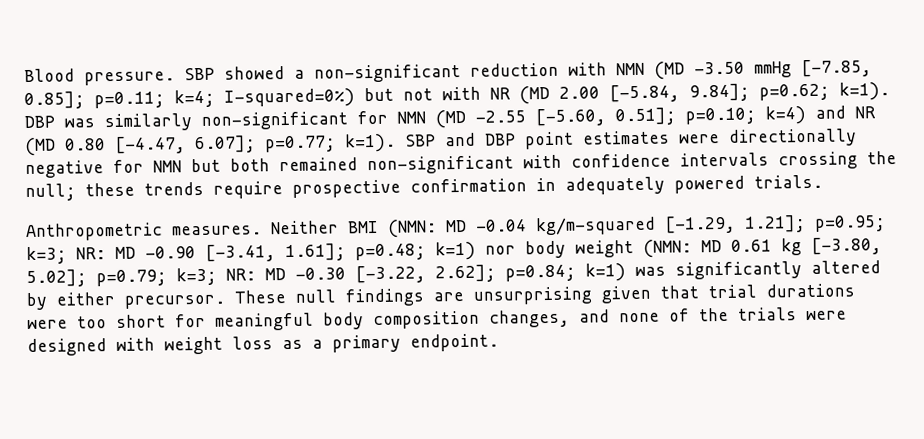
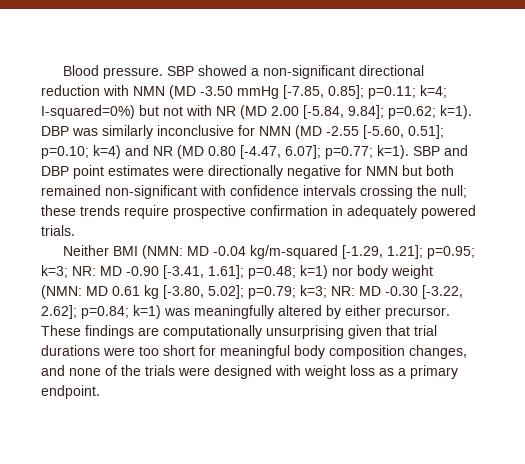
- SBP showed a non-significant reduction with NMN (MD -3.50 mmHg [-7.85, 0.85]; p=0.11; k=4; I-squared=0%) but not with NR (MD 2.00 [-5.84, 9.84]; p=0.62; k=1).
+ SBP showed a non-significant directional reduction with NMN (MD -3.50 mmHg [-7.85, 0.85]; p=0.11; k=4; I-squared=0%) but not with NR (MD 2.00 [-5.84, 9.84]; p=0.62; k=1).
- DBP was similarly non-significant for NMN (MD -2.55 [-5.60, 0.51]; p=0.10; k=4) and NR (MD 0.80 [-4.47, 6.07]; p=0.77; k=1).
+ DBP was similarly inconclusive for NMN (MD -2.55 [-5.60, 0.51]; p=0.10; k=4) and NR (MD 0.80 [-4.47, 6.07]; p=0.77; k=1).
- Anthropometric measures. Neither BMI (NMN: MD -0.04 kg/m-squared [-1.29, 1.21]; p=0.95; k=3; NR: MD -0.90 [-3.41, 1.61]; p=0.48; k=1) nor body weight (NMN: MD 0.61 kg [-3.80, 5.02]; p=0.79; k=3; NR: MD -0.30 [-3.22, 2.62]; p=0.84; k=1) was significantly altered by either precursor.
+ Neither BMI (NMN: MD -0.04 kg/m-squared [-1.29, 1.21]; p=0.95; k=3; NR: MD -0.90 [-3.41, 1.61]; p=0.48; k=1) nor body weight (NMN: MD 0.61 kg [-3.80, 5.02]; p=0.79; k=3; NR: MD -0.30 [-3.22, 2.62]; p=0.84; k=1) was meaningfully altered by either precursor.
- These null findings are unsurprising given that trial durations were too short for meaningful body composition changes, and none of the trials were designed with weight loss as a primary endpoint.
+ These findings are computationally unsurprising given that trial durations were too short for meaningful body composition changes, and none of the trials were designed with weight loss as a primary endpoint.

